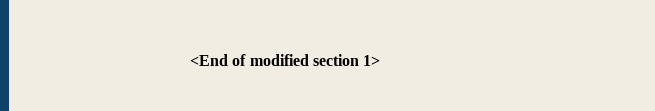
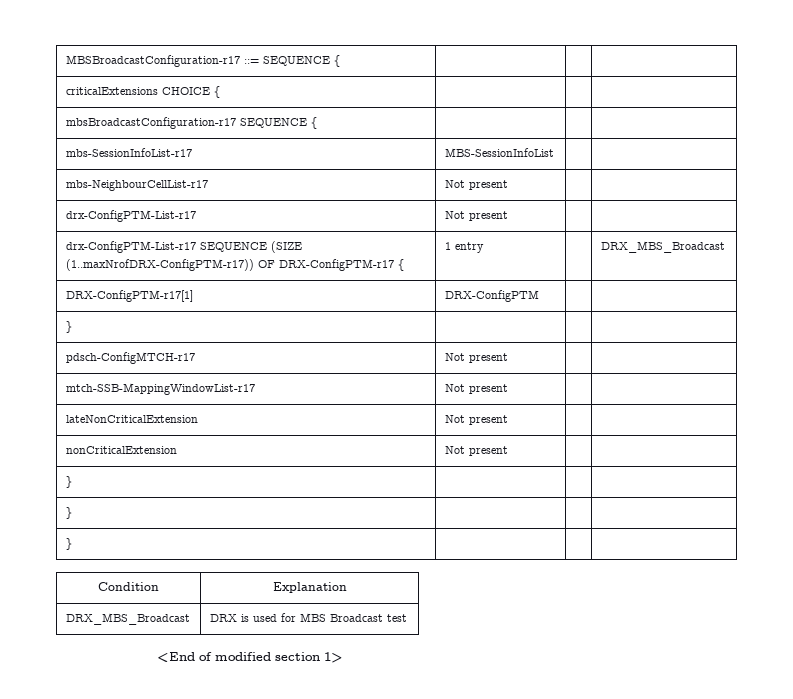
+ MBSBroadcastConfiguration-r17 ::= SEQUENCE { | | |
+ criticalExtensions CHOICE { | | |
+ mbsBroadcastConfiguration-r17 SEQUENCE { | | |
+ mbs-SessionInfoList-r17 | MBS-SessionInfoList | |
+ mbs-NeighbourCellList-r17 | Not present | |
+ drx-ConfigPTM-List-r17 | Not present | |
+ drx-ConfigPTM-List-r17 SEQUENCE (SIZE (1..maxNrofDRX-ConfigPTM-r17)) OF DRX-ConfigPTM-r17 { | 1 entry | | DRX_MBS_Broadcast
+ DRX-ConfigPTM-r17[1] | DRX-ConfigPTM | |
+ } | | |
+ pdsch-ConfigMTCH-r17 | Not present | |
+ mtch-SSB-MappingWindowList-r17 | Not present | |
+ lateNonCriticalExtension | Not present | |
+ nonCriticalExtension | Not present | |
+ } | | |
+ } | | |
+ } | | |
+ Condition | Explanation
+ DRX_MBS_Broadcast | DRX is used for MBS Broadcast test

